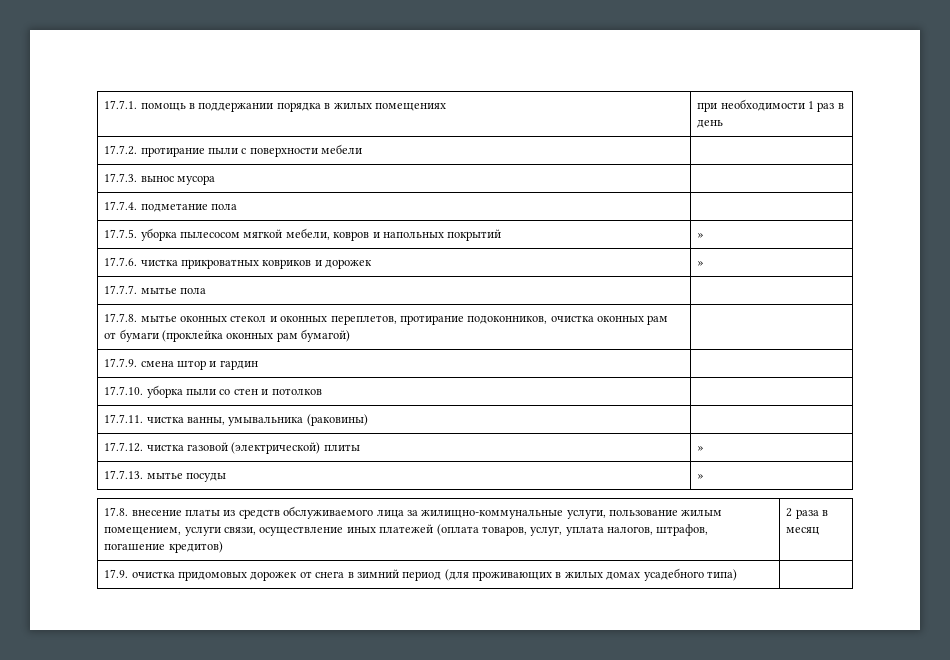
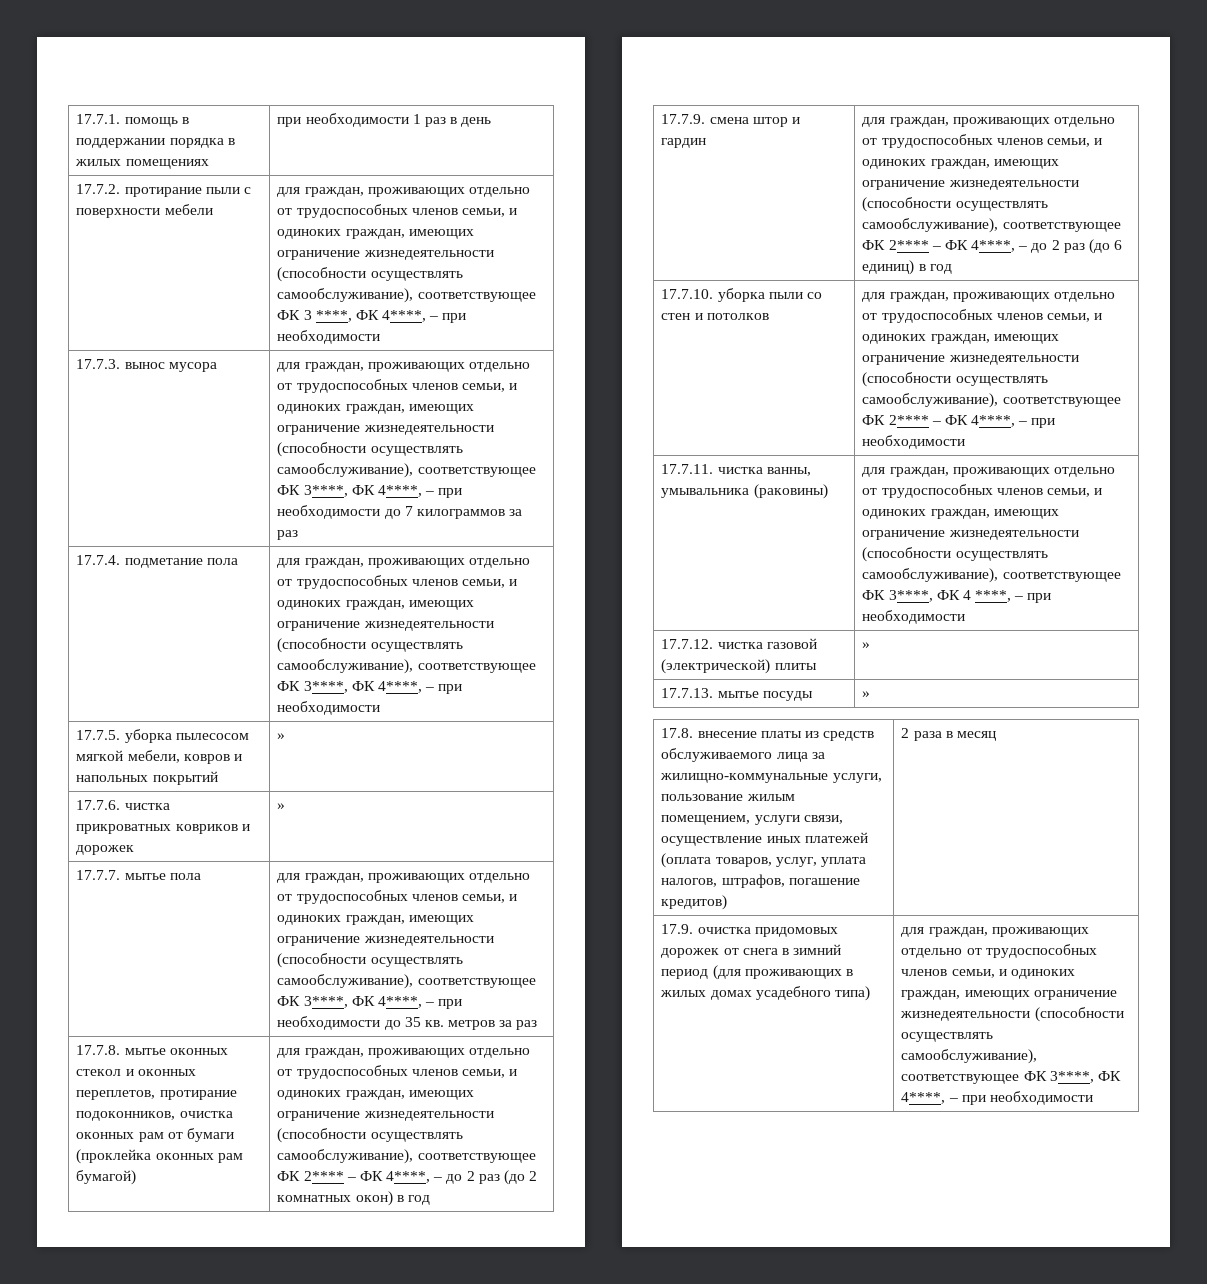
- 17.7.2. протирание пыли с поверхности мебели |
- 17.7.3. вынос мусора |
- 17.7.4. подметание пола |
+ 17.7.2. протирание пыли с поверхности мебели | для граждан, проживающих отдельно от трудоспособных членов семьи, и одиноких граждан, имеющих ограничение жизнедеятельности (способности осуществлять самообслуживание), соответствующее ФК 3 ****, ФК 4****, – при необходимости
+ 17.7.3. вынос мусора | для граждан, проживающих отдельно от трудоспособных членов семьи, и одиноких граждан, имеющих ограничение жизнедеятельности (способности осуществлять самообслуживание), соответствующее ФК 3****, ФК 4****, – при необходимости до 7 килограммов за раз
+ 17.7.4. подметание пола | для граждан, проживающих отдельно от трудоспособных членов семьи, и одиноких граждан, имеющих ограничение жизнедеятельности (способности осуществлять самообслуживание), соответствующее ФК 3****, ФК 4****, – при необходимости
- 17.7.7. мытье пола |
+ 17.7.7. мытье пола | для граждан, проживающих отдельно от трудоспособных членов семьи, и одиноких граждан, имеющих ограничение жизнедеятельности (способности осуществлять самообслуживание), соответствующее ФК 3****, ФК 4****, – при необходимости до 35 кв. метров за раз
+ для граждан, проживающих отдельно от трудоспособных членов семьи, и одиноких граждан, имеющих ограничение жизнедеятельности (способности осуществлять самообслуживание), соответствующее ФК 2**** – ФК 4****, – до 2 раз (до 2 комнатных окон) в год
- 17.7.9. смена штор и гардин |
+ 17.7.9. смена штор и гардин | для граждан, проживающих отдельно от трудоспособных членов семьи, и одиноких граждан, имеющих ограничение жизнедеятельности (способности осуществлять самообслуживание), соответствующее ФК 2**** – ФК 4****, – до 2 раз (до 6 единиц) в год
- 17.7.10. уборка пыли со стен и потолков |
+ 17.7.10. уборка пыли со стен и потолков | для граждан, проживающих отдельно от трудоспособных членов семьи, и одиноких граждан, имеющих ограничение жизнедеятельности (способности осуществлять самообслуживание), соответствующее ФК 2**** – ФК 4****, – при необходимости
- 17.7.11. чистка ванны, умывальника (раковины) |
+ 17.7.11. чистка ванны, умывальника (раковины) | для граждан, проживающих отдельно от трудоспособных членов семьи, и одиноких граждан, имеющих ограничение жизнедеятельности (способности осуществлять самообслуживание), соответствующее ФК 3****, ФК 4 ****, – при необходимости
- 17.9. очистка придомовых дорожек от снега в зимний период (для проживающих в жилых домах усадебного типа)
+ 17.9. очистка придомовых дорожек от снега в зимний период (для проживающих в жилых домах усадебного типа) | для граждан, проживающих отдельно от трудоспособных членов семьи, и одиноких граждан, имеющих ограничение жизнедеятельности (способности осуществлять самообслуживание), соответствующее ФК 3****, ФК 4****, – при необходимости

